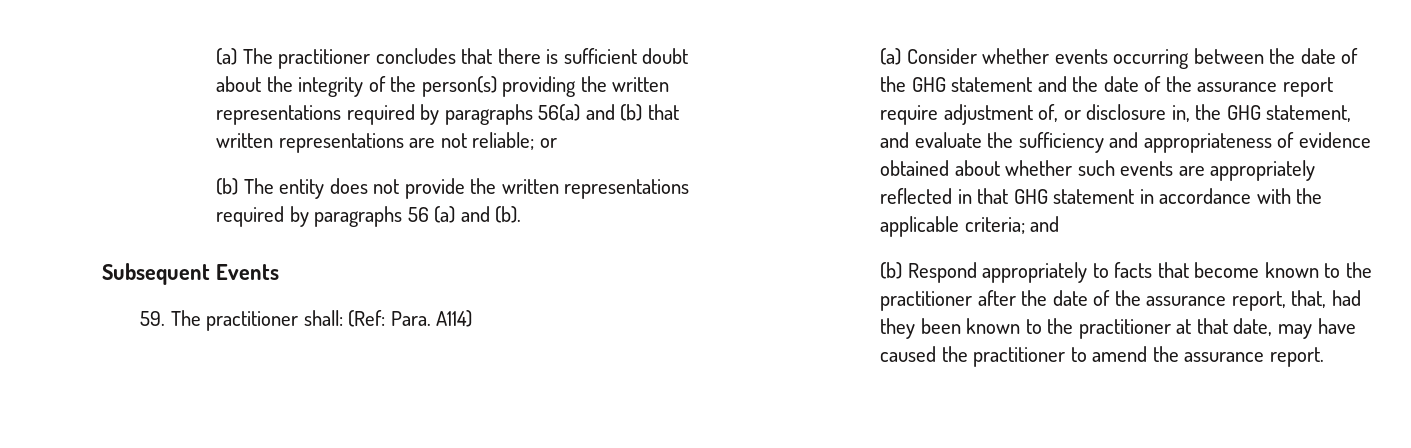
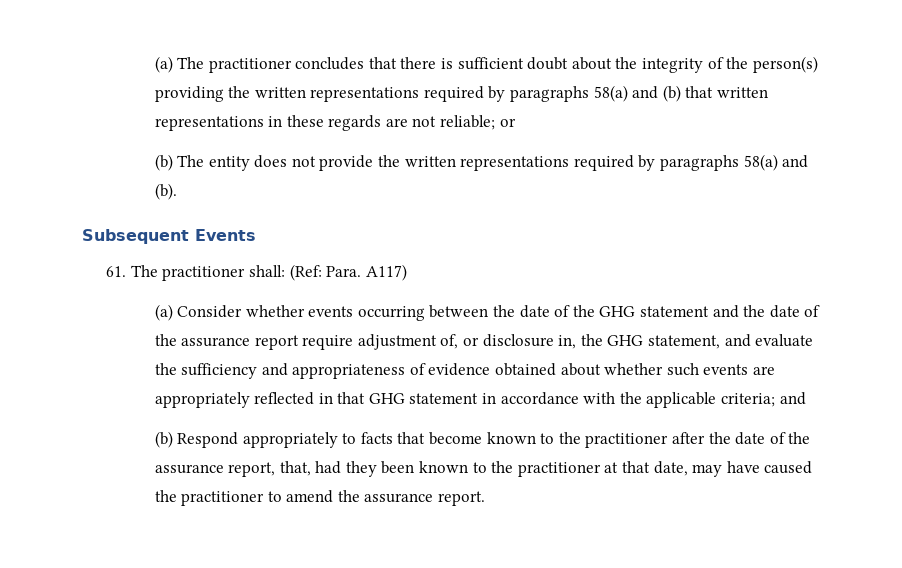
- (a) The practitioner concludes that there is sufficient doubt about the integrity of the person(s) providing the written representations required by paragraphs 56(a) and (b) that written representations are not reliable; or
+ (a) The practitioner concludes that there is sufficient doubt about the integrity of the person(s) providing the written representations required by paragraphs 58(a) and (b) that written representations in these regards are not reliable; or
- (b) The entity does not provide the written representations required by paragraphs 56 (a) and (b).
+ (b) The entity does not provide the written representations required by paragraphs 58(a) and (b).
- 59. The practitioner shall: (Ref: Para. A114)
+ 61. The practitioner shall: (Ref: Para. A117)

